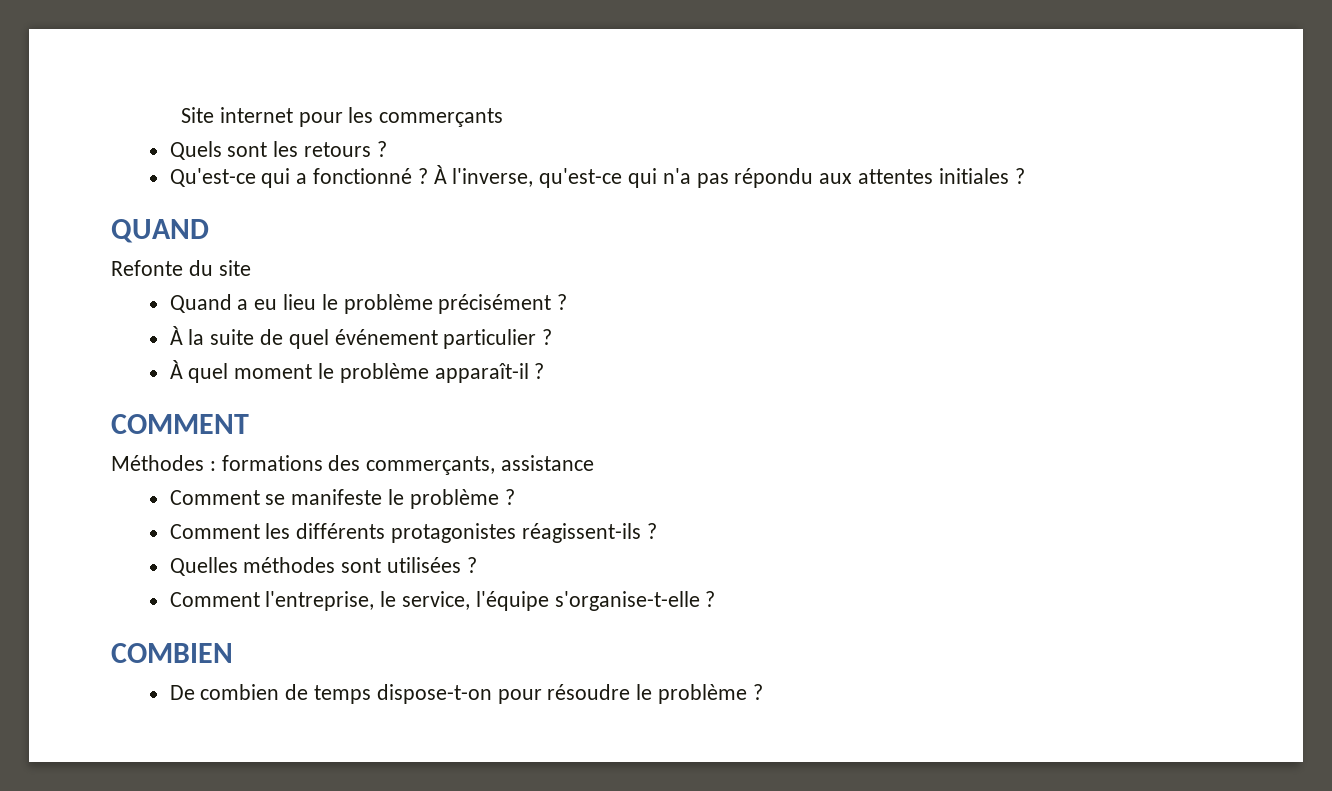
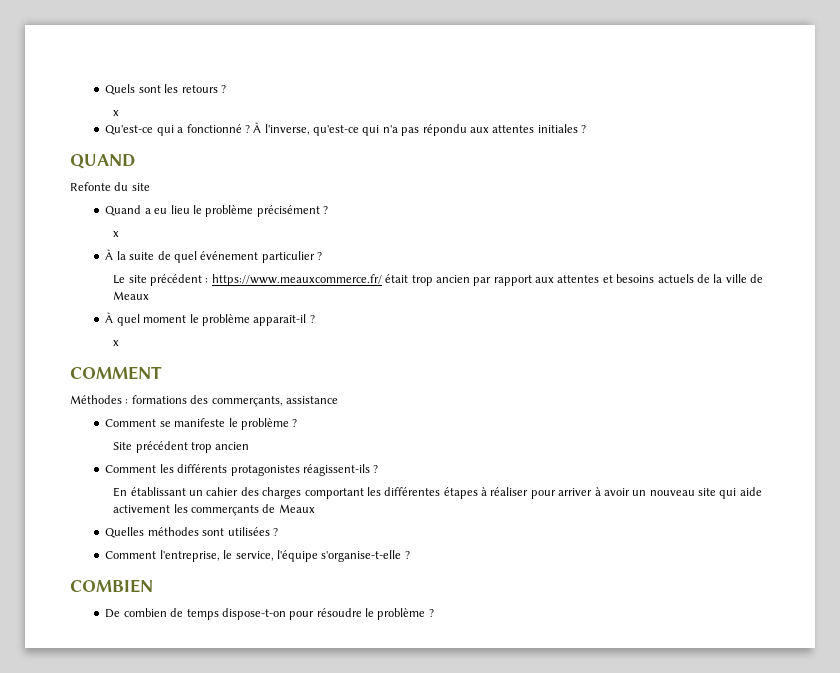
- Site internet pour les commerçants
  Quels sont les retours ?
+ x
  Quand a eu lieu le problème précisément ?
+ x
+ Le site précédent : https://www.meauxcommerce.fr/ était trop ancien par rapport aux attentes et besoins actuels de la ville de Meaux
  À quel moment le problème apparaît-il ?
+ x
+ Site précédent trop ancien
+ En établissant un cahier des charges comportant les différentes étapes à réaliser pour arriver à avoir un nouveau site qui aide activement les commerçants de Meaux

